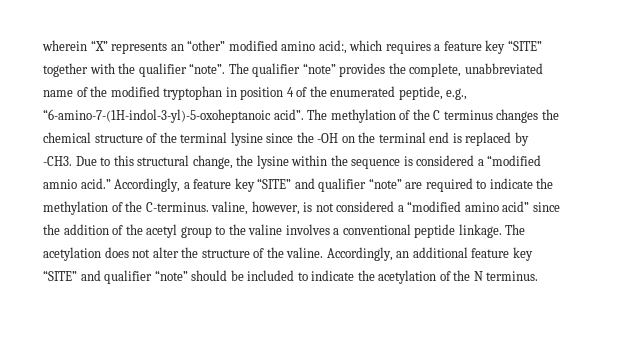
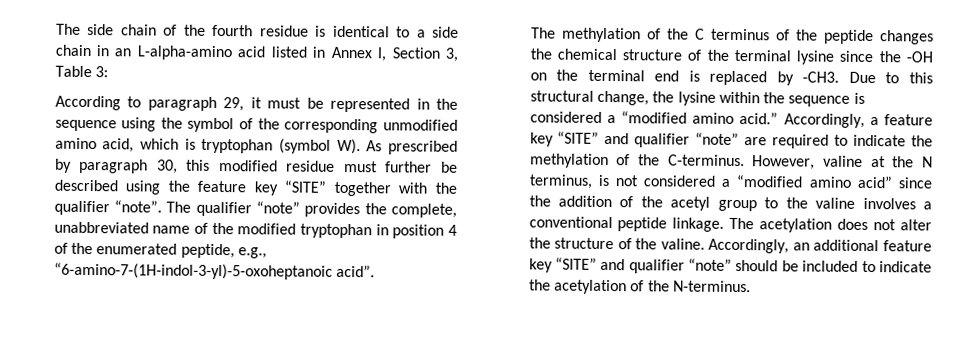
- wherein “X” represents an “other” modified amino acid:, which requires a feature key “SITE” together with the qualifier “note”.
+ The side chain of the fourth residue is identical to a side chain in an L-alpha-amino acid listed in Annex I, Section 3, Table 3:
+ According to paragraph 29, it must be represented in the sequence using the symbol of the corresponding unmodified amino acid, which is tryptophan (symbol W). As prescribed by paragraph 30, this modified residue must further be described using the feature key “SITE” together with the qualifier “note”.
- The qualifier “note” provides the complete, unabbreviated name of the modified tryptophan in position 4 of the enumerated peptide, e.g., “6-amino-7-(1H-indol-3-yl)-5-oxoheptanoic acid”. The methylation of the C terminus changes the chemical structure of the terminal lysine since the -OH on the terminal end is replaced by -CH3.
+ The qualifier “note” provides the complete, unabbreviated name of the modified tryptophan in position 4 of the enumerated peptide, e.g., “6-amino-7-(1H-indol-3-yl)-5-oxoheptanoic acid”.
+ The methylation of the C terminus of the peptide changes the chemical structure of the terminal lysine since the -OH on the terminal end is replaced by -CH3.
- Due to this structural change, the lysine within the sequence is considered a “modified amnio acid.”
+ Due to this structural change, the lysine within the sequence is considered a “modified amino acid.”
- Accordingly, a feature key “SITE” and qualifier “note” are required to indicate the methylation of the C-terminus. valine, however, is not considered a “modified amino acid” since the addition of the acetyl group to the valine involves a conventional peptide linkage.
+ Accordingly, a feature key “SITE” and qualifier “note” are required to indicate the methylation of the C-terminus. However, valine at the N terminus, is not considered a “modified amino acid” since the addition of the acetyl group to the valine involves a conventional peptide linkage.
- Accordingly, an additional feature key “SITE” and qualifier “note” should be included to indicate the acetylation of the N terminus.
+ Accordingly, an additional feature key “SITE” and qualifier “note” should be included to indicate the acetylation of the N-terminus.

